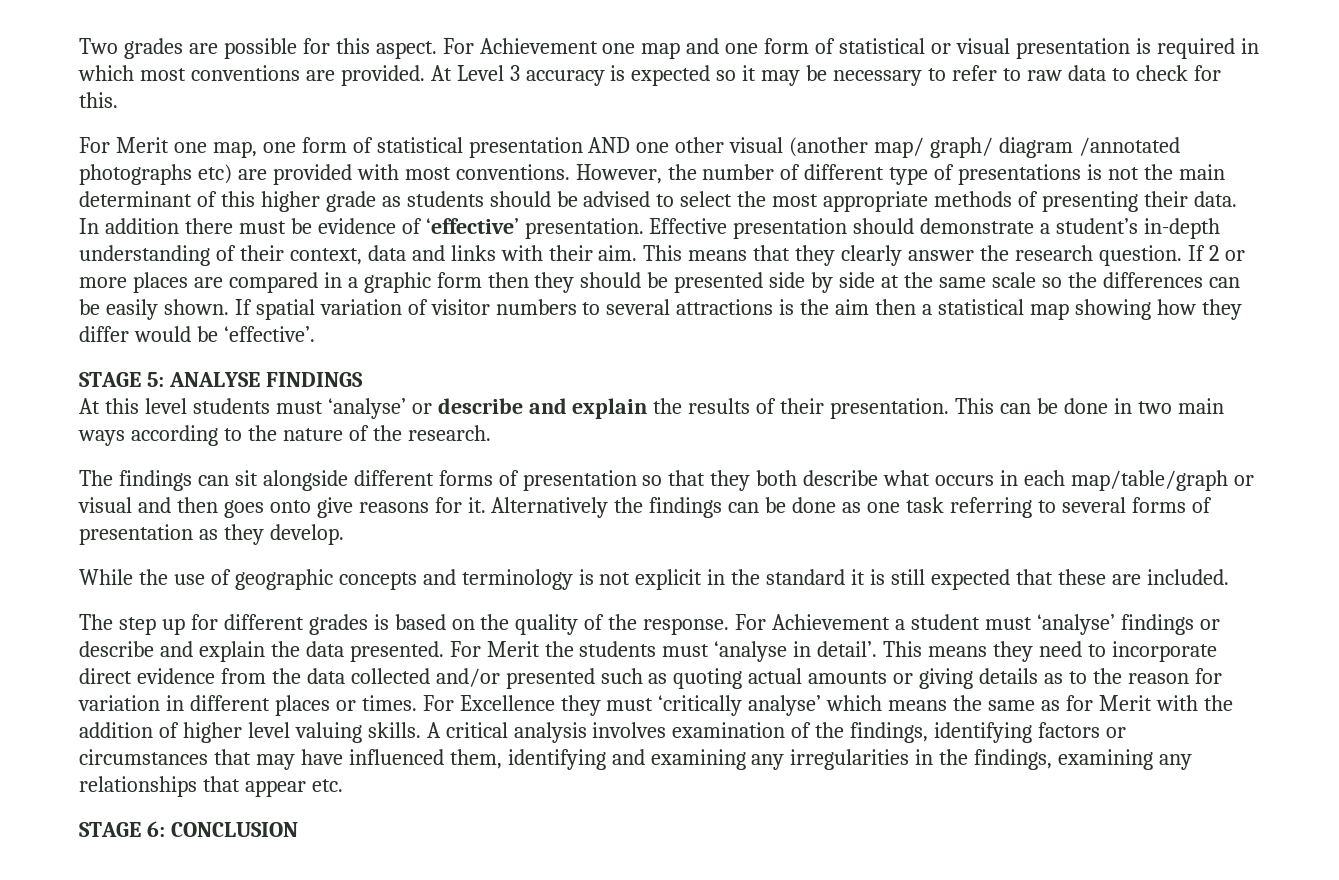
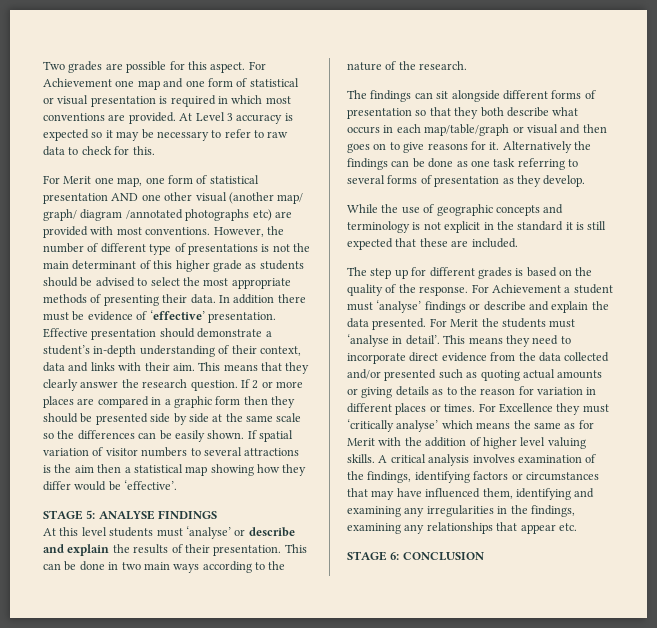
- The findings can sit alongside different forms of presentation so that they both describe what occurs in each map/table/graph or visual and then goes onto give reasons for it.
+ The findings can sit alongside different forms of presentation so that they both describe what occurs in each map/table/graph or visual and then goes on to give reasons for it.

